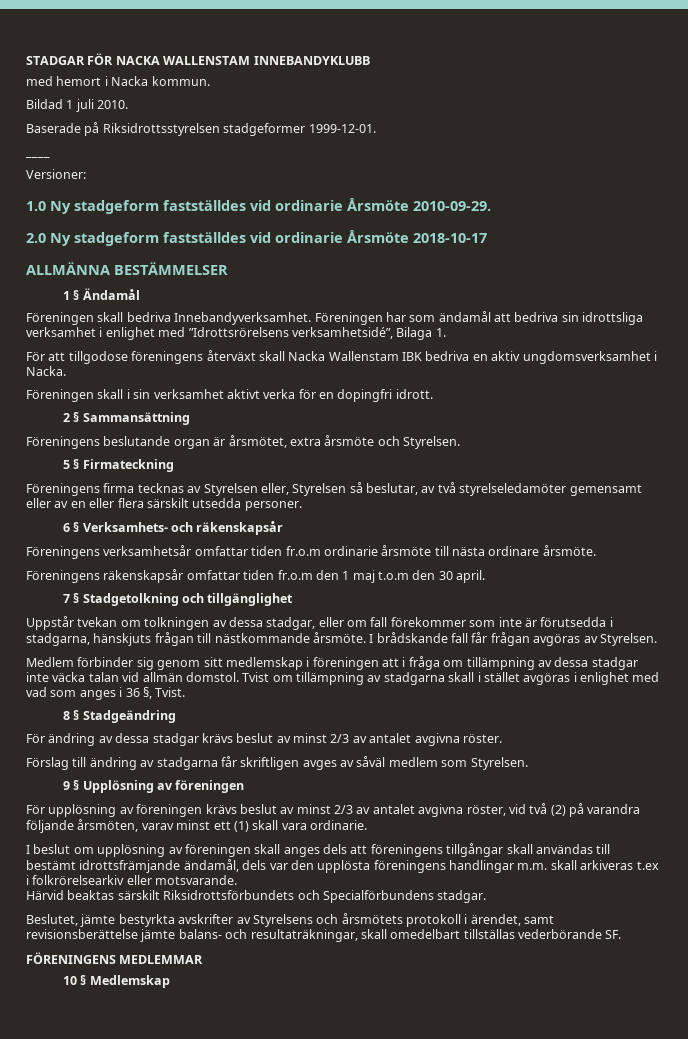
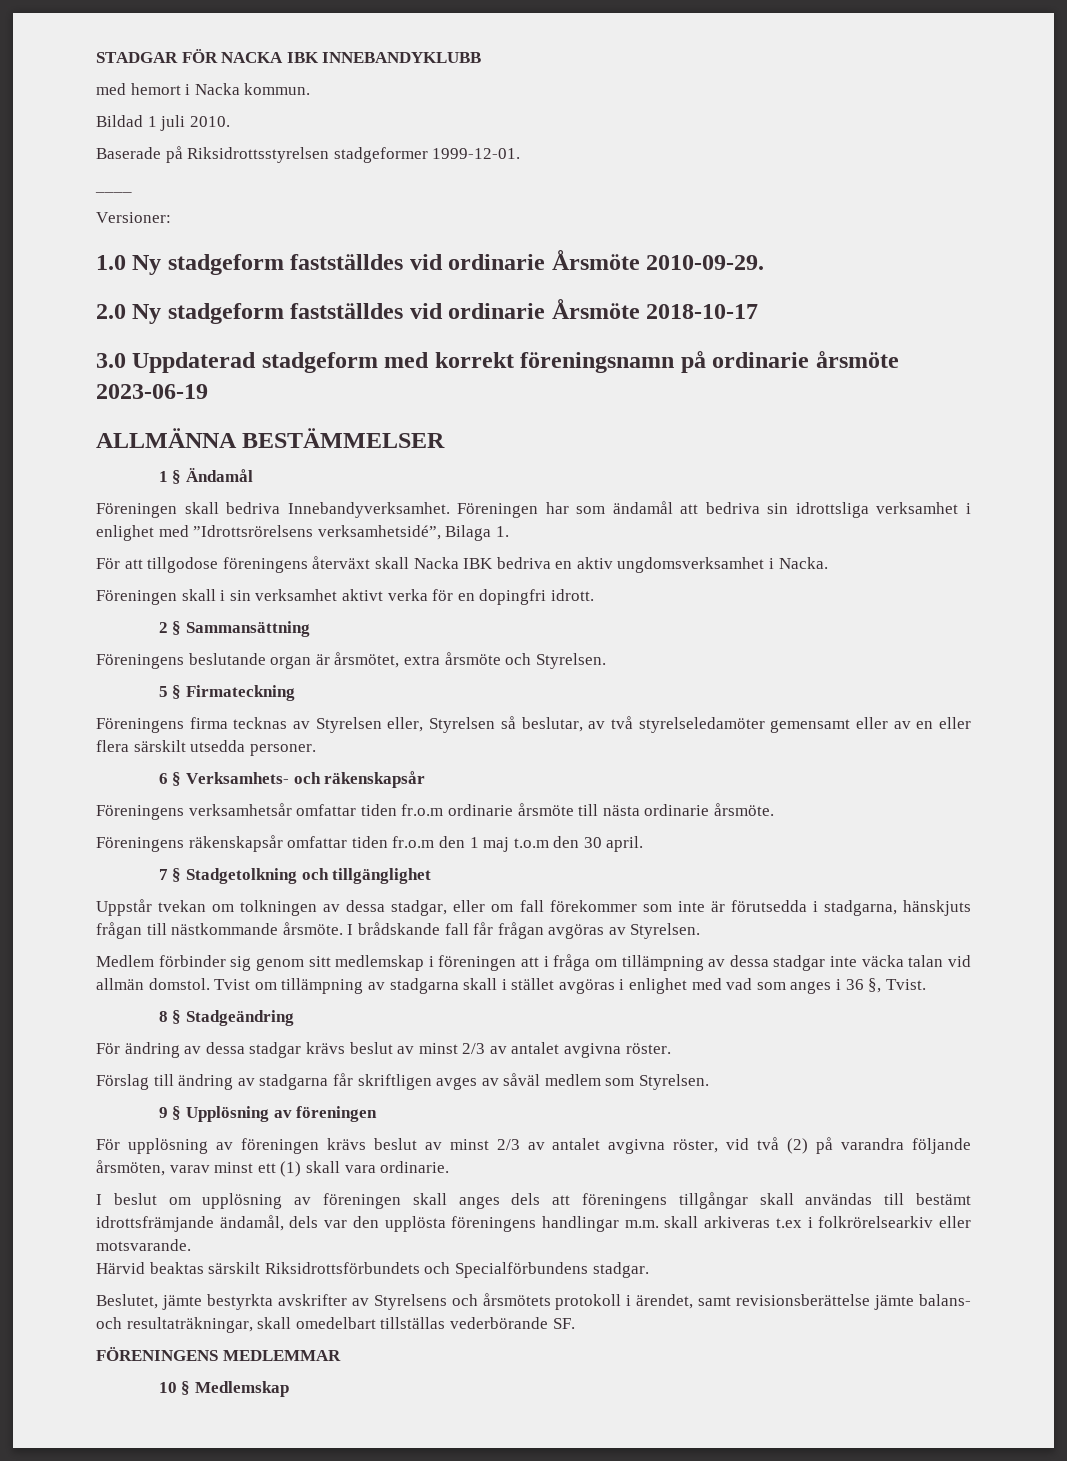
- STADGAR FÖR NACKA WALLENSTAM INNEBANDYKLUBB
+ STADGAR FÖR NACKA IBK INNEBANDYKLUBB
+ 3.0 Uppdaterad stadgeform med korrekt föreningsnamn på ordinarie årsmöte 2023-06-19
- För att tillgodose föreningens återväxt skall Nacka Wallenstam IBK bedriva en aktiv ungdomsverksamhet i Nacka.
+ För att tillgodose föreningens återväxt skall Nacka IBK bedriva en aktiv ungdomsverksamhet i Nacka.
- Föreningens verksamhetsår omfattar tiden fr.o.m ordinarie årsmöte till nästa ordinare årsmöte.
+ Föreningens verksamhetsår omfattar tiden fr.o.m ordinarie årsmöte till nästa ordinarie årsmöte.

